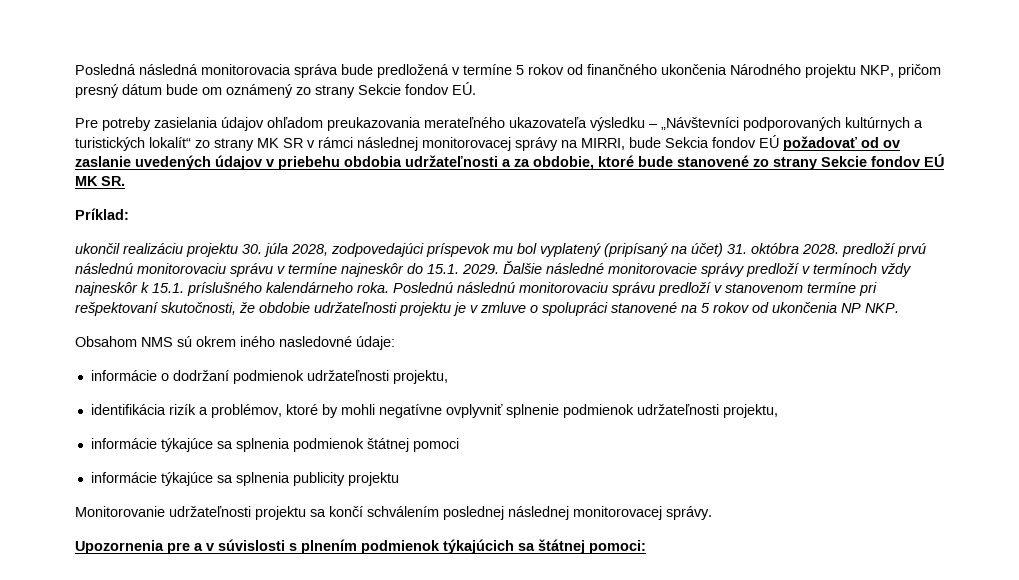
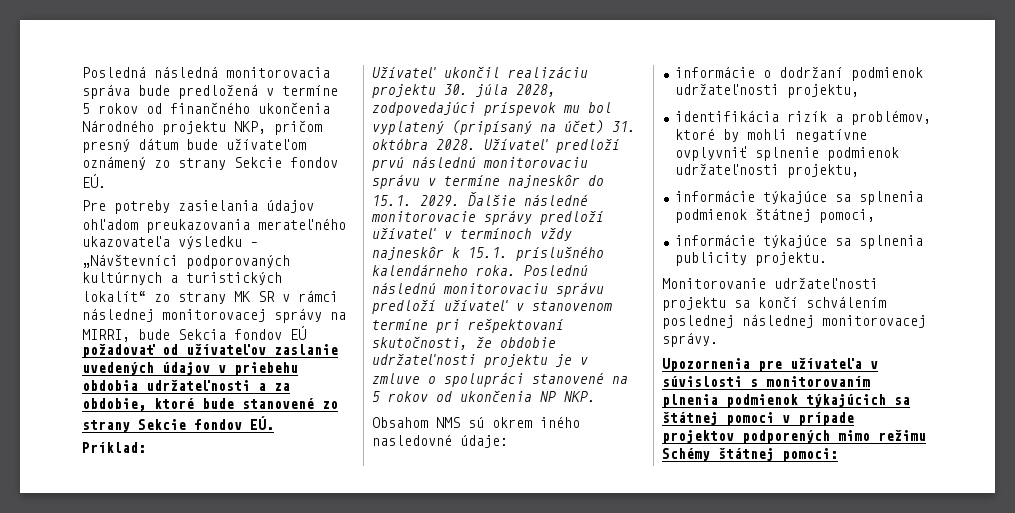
- Posledná následná monitorovacia správa bude predložená v termíne 5 rokov od finančného ukončenia Národného projektu NKP, pričom presný dátum bude om oznámený zo strany Sekcie fondov EÚ.
+ Posledná následná monitorovacia správa bude predložená v termíne 5 rokov od finančného ukončenia Národného projektu NKP, pričom presný dátum bude užívateľom oznámený zo strany Sekcie fondov EÚ.
- Pre potreby zasielania údajov ohľadom preukazovania merateľného ukazovateľa výsledku – „Návštevníci podporovaných kultúrnych a turistických lokalít“ zo strany MK SR v rámci následnej monitorovacej správy na MIRRI, bude Sekcia fondov EÚ požadovať od ov zaslanie uvedených údajov v priebehu obdobia udržateľnosti a za obdobie, ktoré bude stanovené zo strany Sekcie fondov EÚ MK SR.
+ Pre potreby zasielania údajov ohľadom preukazovania merateľného ukazovateľa výsledku – „Návštevníci podporovaných kultúrnych a turistických lokalít“ zo strany MK SR v rámci následnej monitorovacej správy na MIRRI, bude Sekcia fondov EÚ požadovať od užívateľov zaslanie uvedených údajov v priebehu obdobia udržateľnosti a za obdobie, ktoré bude stanovené zo strany Sekcie fondov EÚ.
- ukončil realizáciu projektu 30. júla 2028, zodpovedajúci príspevok mu bol vyplatený (pripísaný na účet) 31. októbra 2028. predloží prvú následnú monitorovaciu správu v termíne najneskôr do 15.1. 2029.
+ Užívateľ ukončil realizáciu projektu 30. júla 2028, zodpovedajúci príspevok mu bol vyplatený (pripísaný na účet) 31. októbra 2028. Užívateľ predloží prvú následnú monitorovaciu správu v termíne najneskôr do 15.1. 2029.
- Ďalšie následné monitorovacie správy predloží v termínoch vždy najneskôr k 15.1. príslušného kalendárneho roka.
+ Ďalšie následné monitorovacie správy predloží užívateľ v termínoch vždy najneskôr k 15.1. príslušného kalendárneho roka.
- Poslednú následnú monitorovaciu správu predloží v stanovenom termíne pri rešpektovaní skutočnosti, že obdobie udržateľnosti projektu je v zmluve o spolupráci stanovené na 5 rokov od ukončenia NP NKP.
+ Poslednú následnú monitorovaciu správu predloží užívateľ v stanovenom termíne pri rešpektovaní skutočnosti, že obdobie udržateľnosti projektu je v zmluve o spolupráci stanovené na 5 rokov od ukončenia NP NKP.
- informácie týkajúce sa splnenia podmienok štátnej pomoci
+ informácie týkajúce sa splnenia podmienok štátnej pomoci,
- informácie týkajúce sa splnenia publicity projektu
+ informácie týkajúce sa splnenia publicity projektu.
- Upozornenia pre a v súvislosti s plnením podmienok týkajúcich sa štátnej pomoci:
+ Upozornenia pre užívateľa v súvislosti s monitorovaním plnenia podmienok týkajúcich sa štátnej pomoci v prípade projektov podporených mimo režimu Schémy štátnej pomoci:

